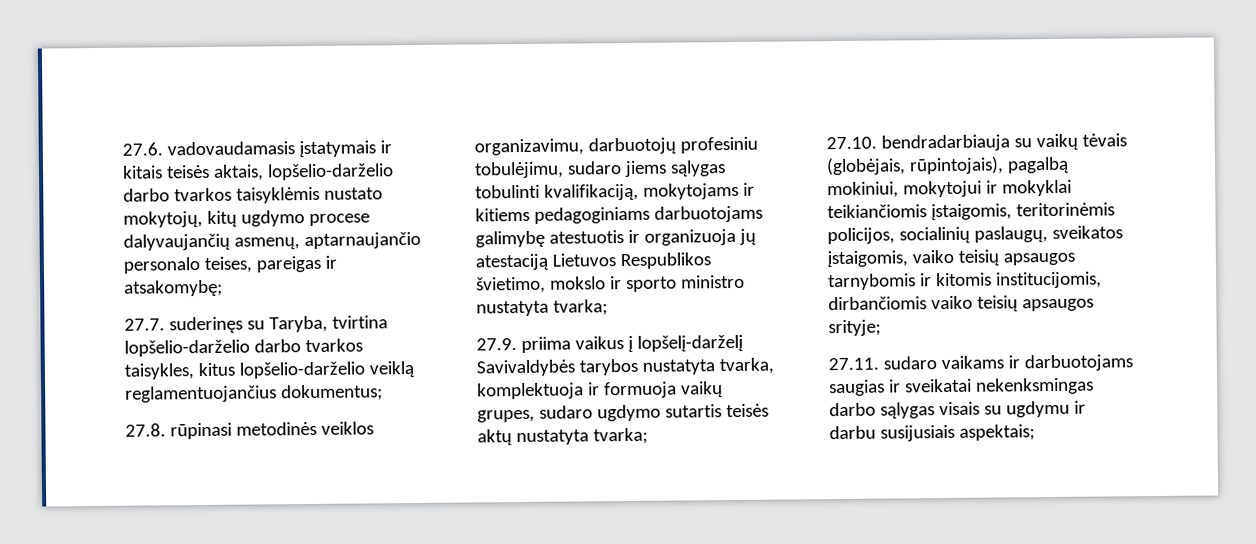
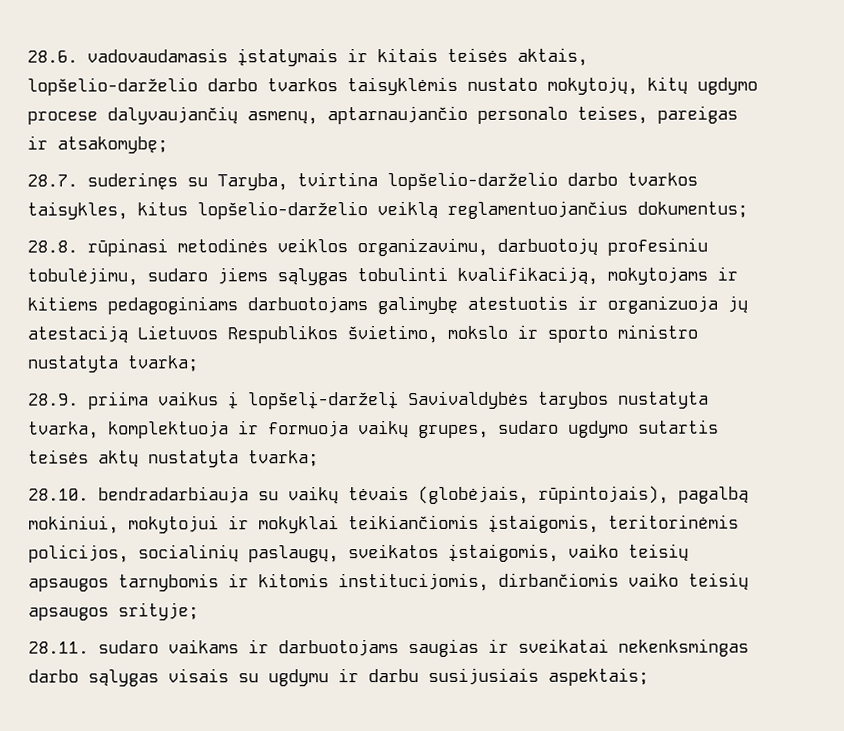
- 27.6. vadovaudamasis įstatymais ir kitais teisės aktais, lopšelio-darželio darbo tvarkos taisyklėmis nustato mokytojų, kitų ugdymo procese dalyvaujančių asmenų, aptarnaujančio personalo teises, pareigas ir atsakomybę;
+ 28.6. vadovaudamasis įstatymais ir kitais teisės aktais, lopšelio-darželio darbo tvarkos taisyklėmis nustato mokytojų, kitų ugdymo procese dalyvaujančių asmenų, aptarnaujančio personalo teises, pareigas ir atsakomybę;
- 27.7. suderinęs su Taryba, tvirtina lopšelio-darželio darbo tvarkos taisykles, kitus lopšelio-darželio veiklą reglamentuojančius dokumentus;
+ 28.7. suderinęs su Taryba, tvirtina lopšelio-darželio darbo tvarkos taisykles, kitus lopšelio-darželio veiklą reglamentuojančius dokumentus;
- 27.8. rūpinasi metodinės veiklos organizavimu, darbuotojų profesiniu tobulėjimu, sudaro jiems sąlygas tobulinti kvalifikaciją, mokytojams ir kitiems pedagoginiams darbuotojams galimybę atestuotis ir organizuoja jų atestaciją Lietuvos Respublikos švietimo, mokslo ir sporto ministro nustatyta tvarka;
+ 28.8. rūpinasi metodinės veiklos organizavimu, darbuotojų profesiniu tobulėjimu, sudaro jiems sąlygas tobulinti kvalifikaciją, mokytojams ir kitiems pedagoginiams darbuotojams galimybę atestuotis ir organizuoja jų atestaciją Lietuvos Respublikos švietimo, mokslo ir sporto ministro nustatyta tvarka;
- 27.9. priima vaikus į lopšelį-darželį Savivaldybės tarybos nustatyta tvarka, komplektuoja ir formuoja vaikų grupes, sudaro ugdymo sutartis teisės aktų nustatyta tvarka;
+ 28.9. priima vaikus į lopšelį-darželį Savivaldybės tarybos nustatyta tvarka, komplektuoja ir formuoja vaikų grupes, sudaro ugdymo sutartis teisės aktų nustatyta tvarka;
- 27.10. bendradarbiauja su vaikų tėvais (globėjais, rūpintojais), pagalbą mokiniui, mokytojui ir mokyklai teikiančiomis įstaigomis, teritorinėmis policijos, socialinių paslaugų, sveikatos įstaigomis, vaiko teisių apsaugos tarnybomis ir kitomis institucijomis, dirbančiomis vaiko teisių apsaugos srityje;
+ 28.10. bendradarbiauja su vaikų tėvais (globėjais, rūpintojais), pagalbą mokiniui, mokytojui ir mokyklai teikiančiomis įstaigomis, teritorinėmis policijos, socialinių paslaugų, sveikatos įstaigomis, vaiko teisių apsaugos tarnybomis ir kitomis institucijomis, dirbančiomis vaiko teisių apsaugos srityje;
- 27.11. sudaro vaikams ir darbuotojams saugias ir sveikatai nekenksmingas darbo sąlygas visais su ugdymu ir darbu susijusiais aspektais;
+ 28.11. sudaro vaikams ir darbuotojams saugias ir sveikatai nekenksmingas darbo sąlygas visais su ugdymu ir darbu susijusiais aspektais;

